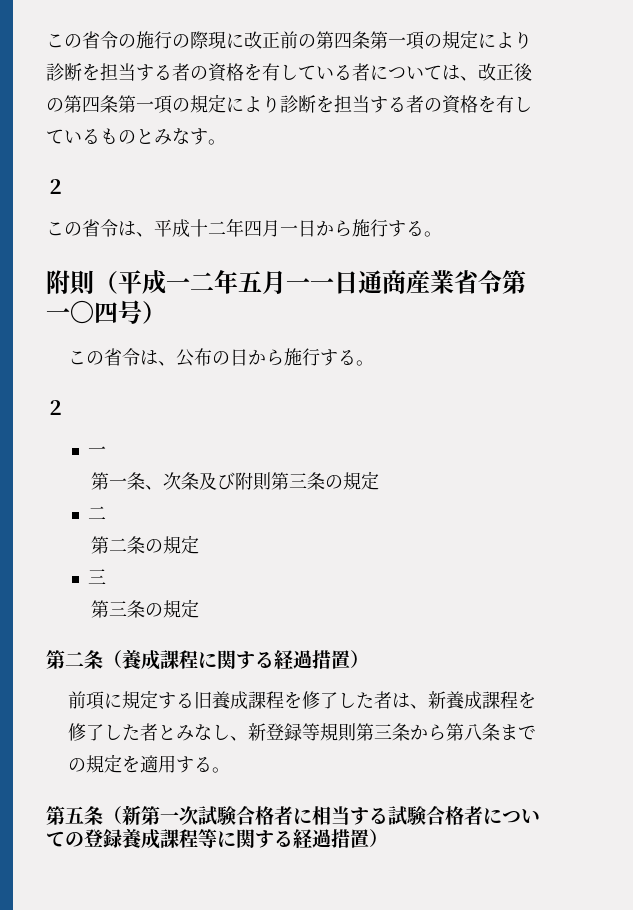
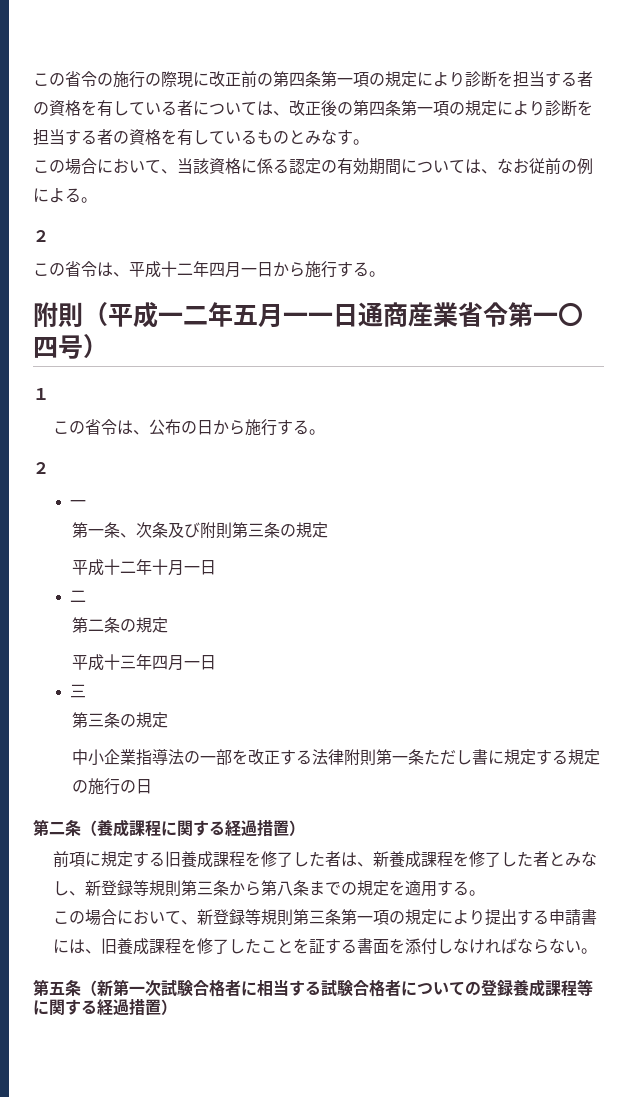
+ この場合において、当該資格に係る認定の有効期間については、なお従前の例による。
+ １
+ 平成十二年十月一日
+ 平成十三年四月一日
+ 中小企業指導法の一部を改正する法律附則第一条ただし書に規定する規定の施行の日
+ この場合において、新登録等規則第三条第一項の規定により提出する申請書には、旧養成課程を修了したことを証する書面を添付しなければならない。

